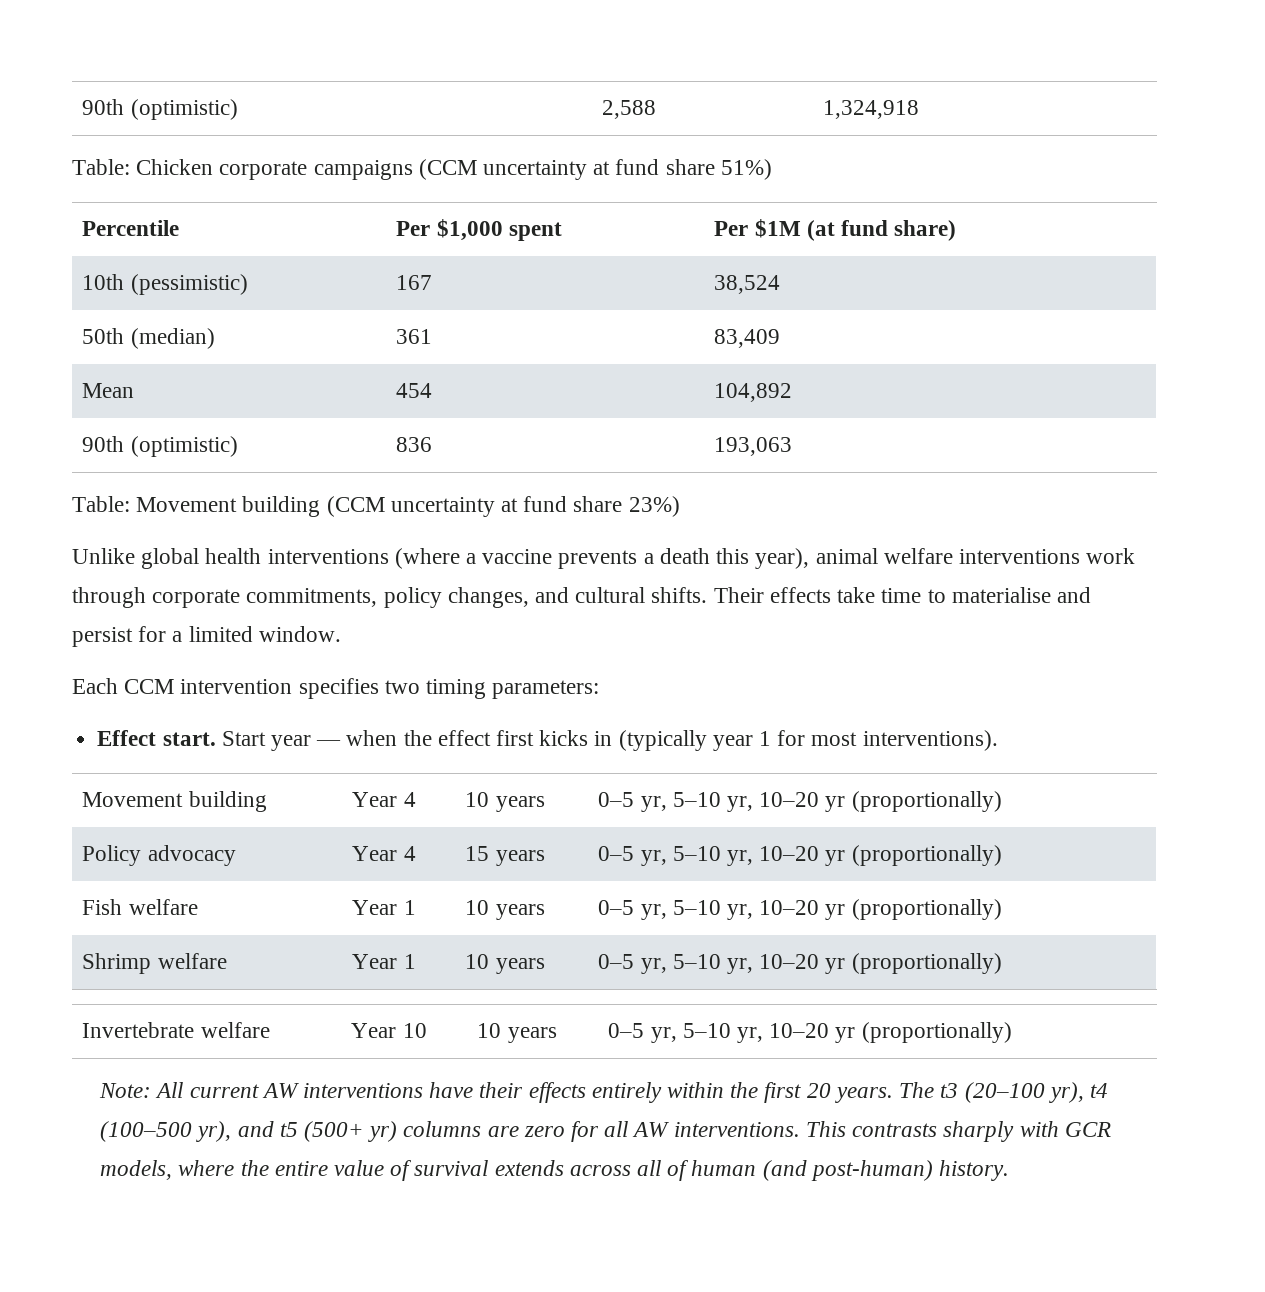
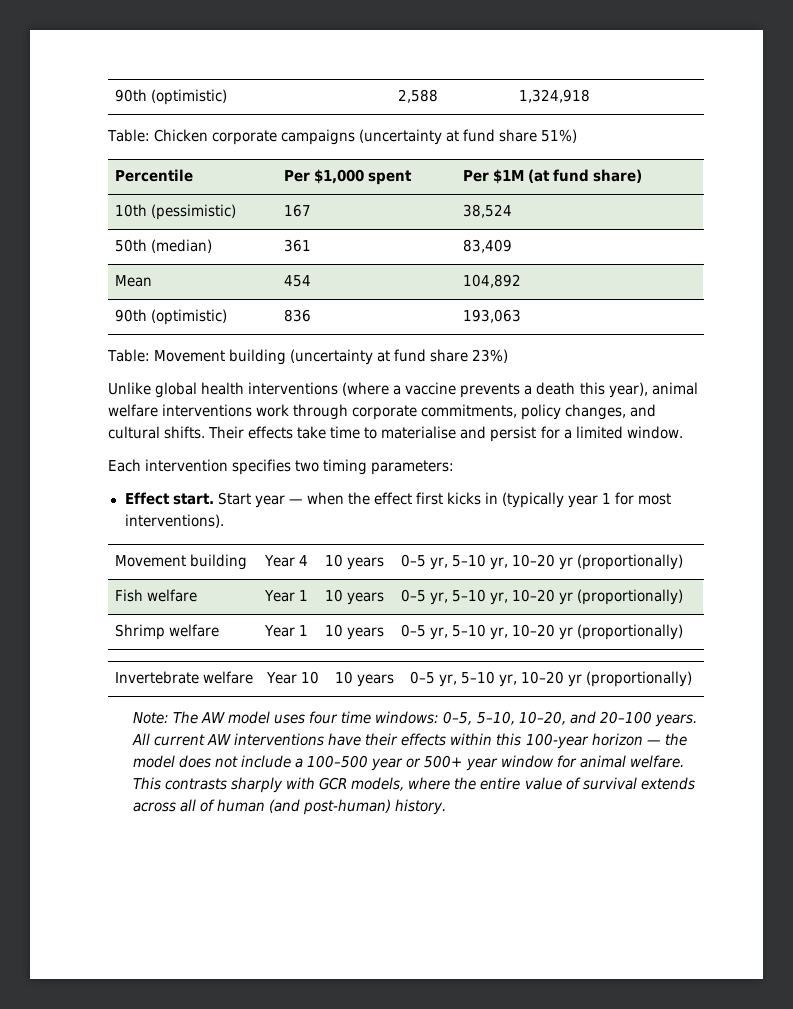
- Table: Chicken corporate campaigns (CCM uncertainty at fund share 51%)
+ Table: Chicken corporate campaigns (uncertainty at fund share 51%)
- Table: Movement building (CCM uncertainty at fund share 23%)
+ Table: Movement building (uncertainty at fund share 23%)
- Each CCM intervention specifies two timing parameters:
+ Each intervention specifies two timing parameters:
- Policy advocacy | Year 4 | 15 years | 0–5 yr, 5–10 yr, 10–20 yr (proportionally)
- Note: All current AW interventions have their effects entirely within the first 20 years. The t3 (20–100 yr), t4 (100–500 yr), and t5 (500+ yr) columns are zero for all AW interventions.
+ Note: The AW model uses four time windows: 0–5, 5–10, 10–20, and 20–100 years. All current AW interventions have their effects within this 100-year horizon — the model does not include a 100–500 year or 500+ year window for animal welfare.

